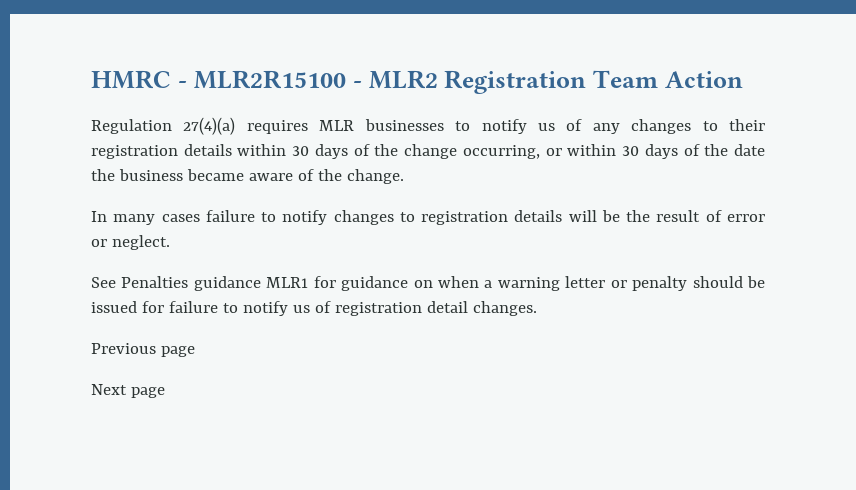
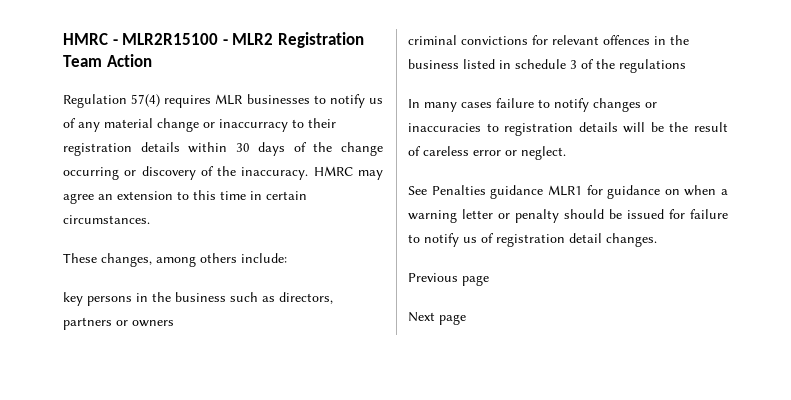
- Regulation 27(4)(a) requires MLR businesses to notify us of any changes to their registration details within 30 days of the change occurring, or within 30 days of the date the business became aware of the change.
+ Regulation 57(4) requires MLR businesses to notify us of any material change or inaccurracy to their registration details within 30 days of the change occurring or discovery of the inaccuracy. HMRC may agree an extension to this time in certain circumstances.
+ These changes, among others include:
+ key persons in the business such as directors, partners or owners
+ criminal convictions for relevant offences in the business listed in schedule 3 of the regulations
- In many cases failure to notify changes to registration details will be the result of error or neglect.
+ In many cases failure to notify changes or inaccuracies to registration details will be the result of careless error or neglect.

